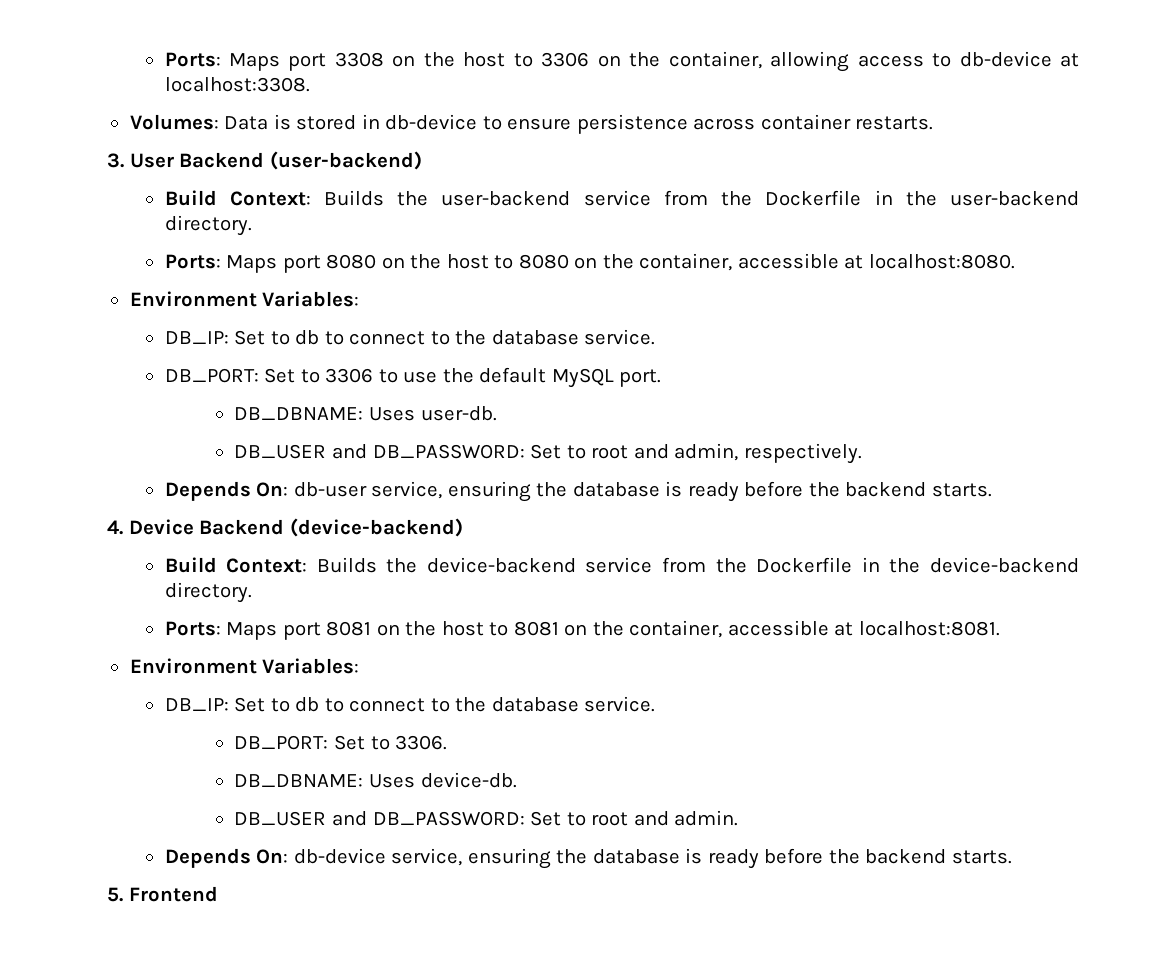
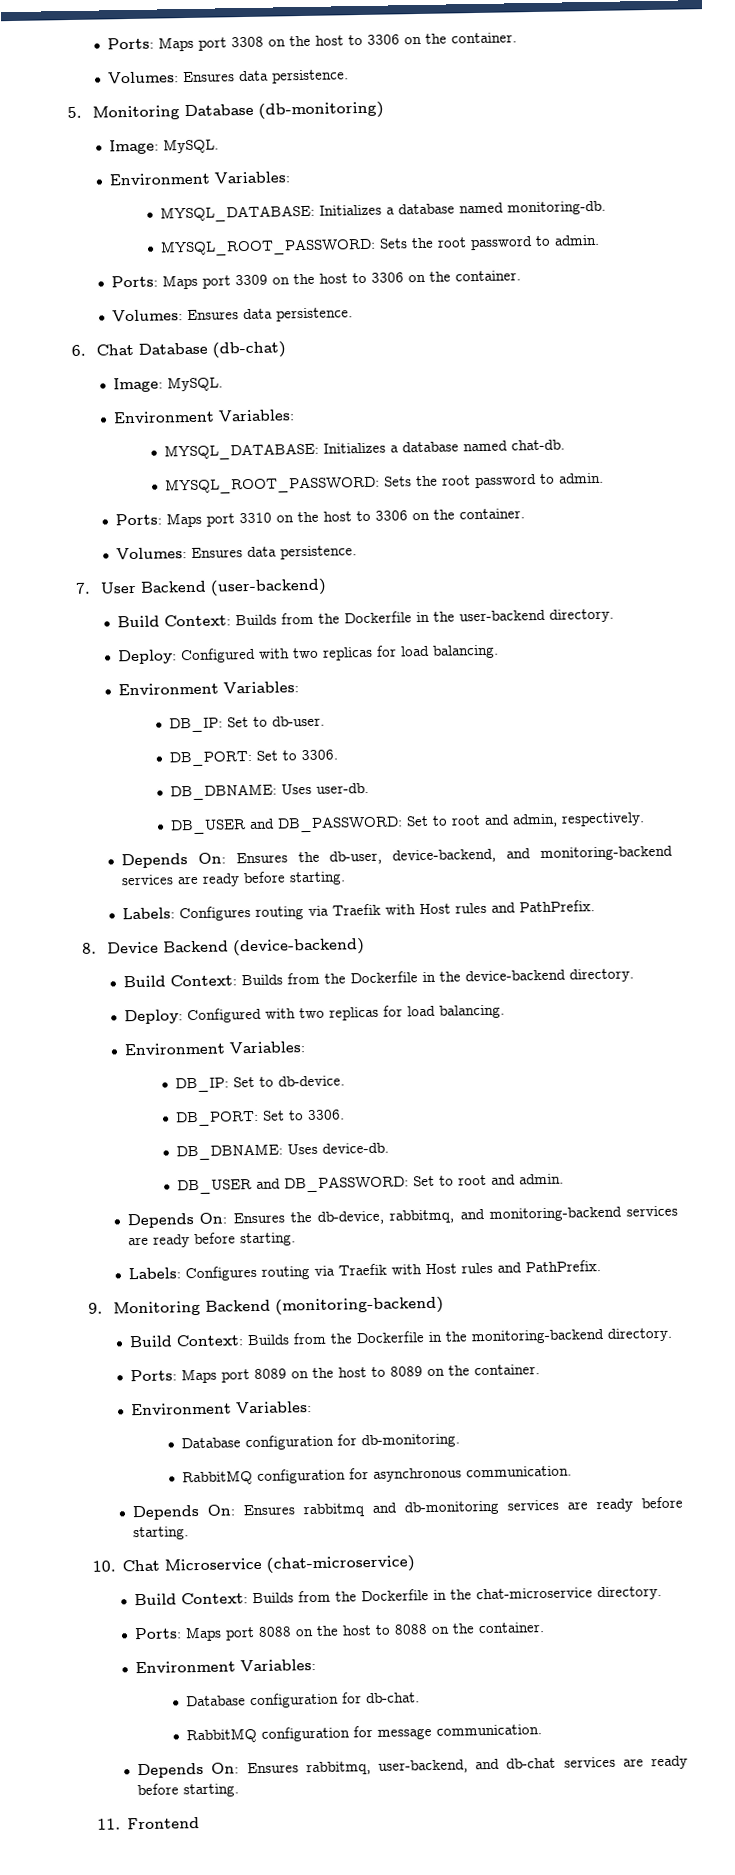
- Ports: Maps port 3308 on the host to 3306 on the container, allowing access to db-device at localhost:3308.
- Volumes: Data is stored in db-device to ensure persistence across container restarts.
- 3. User Backend (user-backend)
+ Ports: Maps port 3308 on the host to 3306 on the container.
+ Volumes: Ensures data persistence.
+ 5. Monitoring Database (db-monitoring)
+ Image: MySQL.
+ Environment Variables:
+ MYSQL_DATABASE: Initializes a database named monitoring-db.
+ MYSQL_ROOT_PASSWORD: Sets the root password to admin.
+ Ports: Maps port 3309 on the host to 3306 on the container.
+ Volumes: Ensures data persistence.
+ 6. Chat Database (db-chat)
+ Image: MySQL.
+ Environment Variables:
+ MYSQL_DATABASE: Initializes a database named chat-db.
+ MYSQL_ROOT_PASSWORD: Sets the root password to admin.
+ Ports: Maps port 3310 on the host to 3306 on the container.
+ Volumes: Ensures data persistence.
+ 7. User Backend (user-backend)
- Build Context: Builds the user-backend service from the Dockerfile in the user-backend directory.
- Ports: Maps port 8080 on the host to 8080 on the container, accessible at localhost:8080.
+ Build Context: Builds from the Dockerfile in the user-backend directory.
+ Deploy: Configured with two replicas for load balancing.
  Environment Variables:
- DB_IP: Set to db to connect to the database service.
- DB_PORT: Set to 3306 to use the default MySQL port.
+ DB_IP: Set to db-user.
+ DB_PORT: Set to 3306.
- Depends On: db-user service, ensuring the database is ready before the backend starts.
- 4. Device Backend (device-backend)
+ Depends On: Ensures the db-user, device-backend, and monitoring-backend services are ready before starting.
+ Labels: Configures routing via Traefik with Host rules and PathPrefix.
+ 8. Device Backend (device-backend)
- Build Context: Builds the device-backend service from the Dockerfile in the device-backend directory.
- Ports: Maps port 8081 on the host to 8081 on the container, accessible at localhost:8081.
+ Build Context: Builds from the Dockerfile in the device-backend directory.
+ Deploy: Configured with two replicas for load balancing.
  Environment Variables:
- DB_IP: Set to db to connect to the database service.
+ DB_IP: Set to db-device.
- Depends On: db-device service, ensuring the database is ready before the backend starts.
- 5. Frontend
+ Depends On: Ensures the db-device, rabbitmq, and monitoring-backend services are ready before starting.
+ Labels: Configures routing via Traefik with Host rules and PathPrefix.
+ 9. Monitoring Backend (monitoring-backend)
+ Build Context: Builds from the Dockerfile in the monitoring-backend directory.
+ Ports: Maps port 8089 on the host to 8089 on the container.
+ Environment Variables:
+ Database configuration for db-monitoring.
+ RabbitMQ configuration for asynchronous communication.
+ Depends On: Ensures rabbitmq and db-monitoring services are ready before starting.
+ 10. Chat Microservice (chat-microservice)
+ Build Context: Builds from the Dockerfile in the chat-microservice directory.
+ Ports: Maps port 8088 on the host to 8088 on the container.
+ Environment Variables:
+ Database configuration for db-chat.
+ RabbitMQ configuration for message communication.
+ Depends On: Ensures rabbitmq, user-backend, and db-chat services are ready before starting.
+ 11. Frontend

